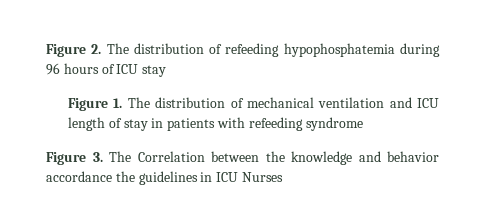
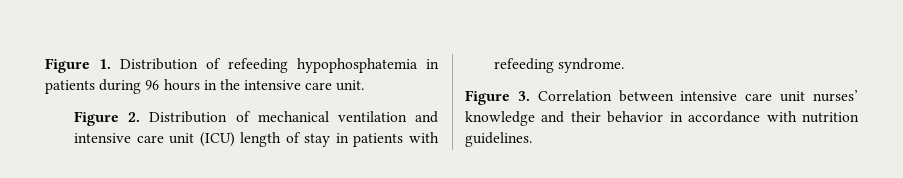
- Figure 2. The distribution of refeeding hypophosphatemia during 96 hours of ICU stay
- Figure 1. The distribution of mechanical ventilation and ICU length of stay in patients with refeeding syndrome
+ Figure 1. Distribution of refeeding hypophosphatemia in patients during 96 hours in the intensive care unit.
+ Figure 2. Distribution of mechanical ventilation and intensive care unit (ICU) length of stay in patients with refeeding syndrome.
- Figure 3. The Correlation between the knowledge and behavior accordance the guidelines in ICU Nurses
+ Figure 3. Correlation between intensive care unit nurses’ knowledge and their behavior in accordance with nutrition guidelines.

